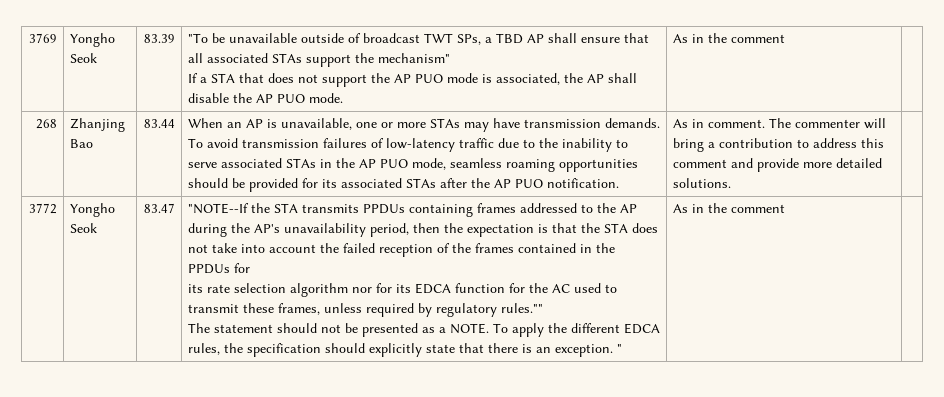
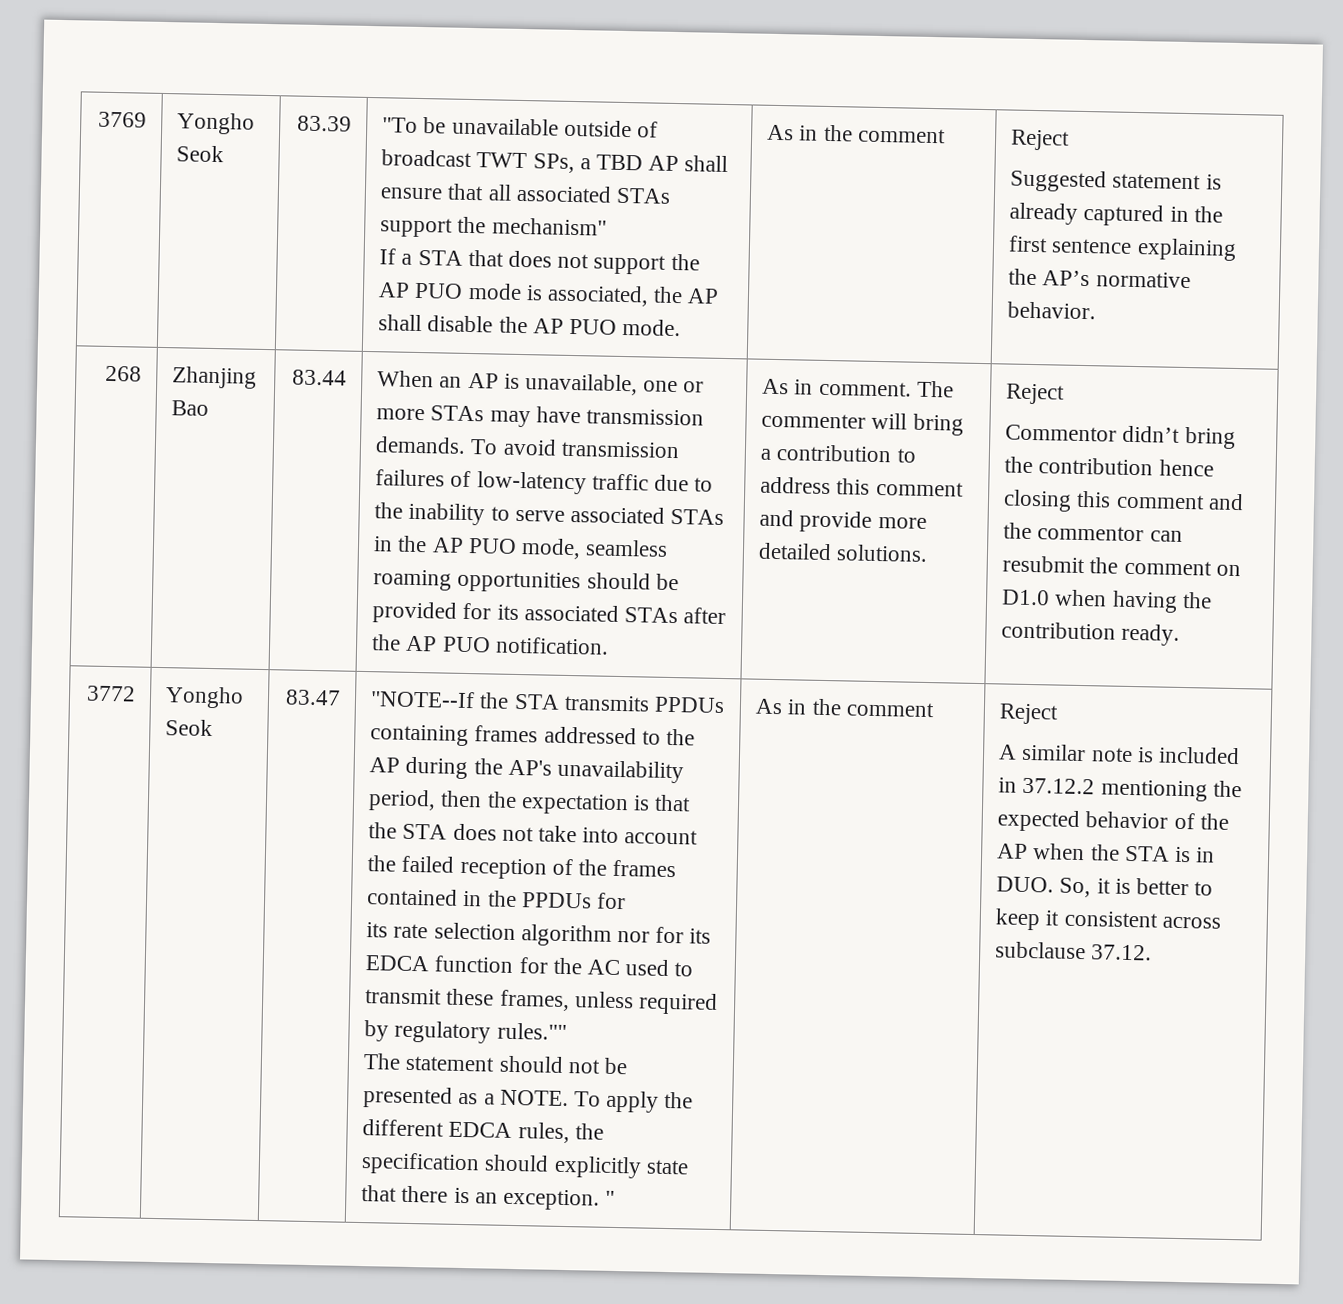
- If a STA that does not support the AP PUO mode is associated, the AP shall disable the AP PUO mode. | As in the comment
+ If a STA that does not support the AP PUO mode is associated, the AP shall disable the AP PUO mode. | As in the comment | Reject
+ Suggested statement is already captured in the first sentence explaining the AP’s normative behavior.
- The commenter will bring a contribution to address this comment and provide more detailed solutions.
+ The commenter will bring a contribution to address this comment and provide more detailed solutions. | Reject
+ Commentor didn’t bring the contribution hence closing this comment and the commentor can resubmit the comment on D1.0 when having the contribution ready.
- " | As in the comment
+ " | As in the comment | Reject
+ A similar note is included in 37.12.2 mentioning the expected behavior of the AP when the STA is in DUO. So, it is better to keep it consistent across subclause 37.12.

